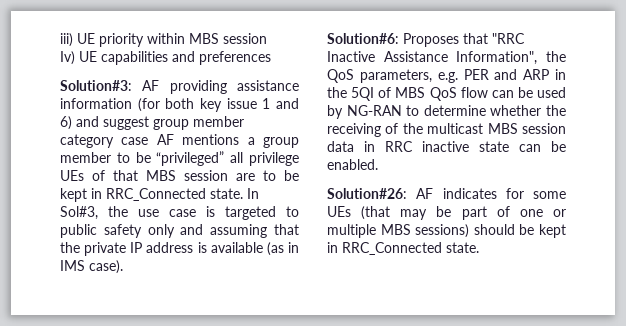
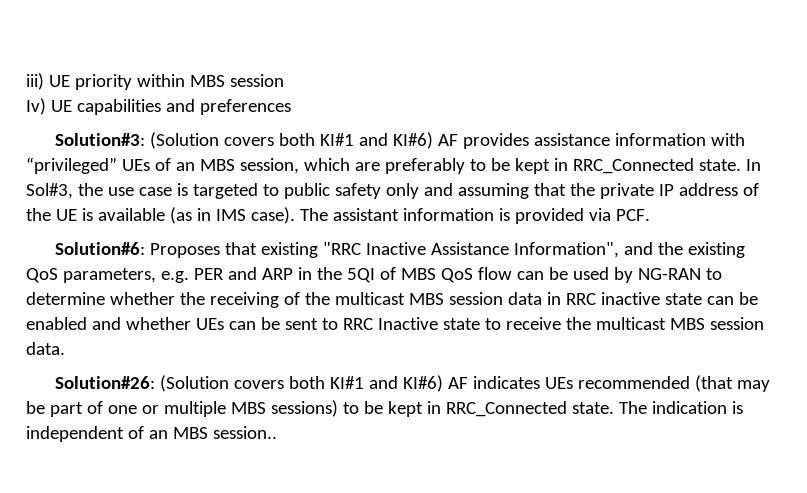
- Solution#3: AF providing assistance information (for both key issue 1 and 6) and suggest group member category case AF mentions a group member to be “privileged” all privilege UEs of that MBS session are to be kept in RRC_Connected state.
+ Solution#3: (Solution covers both KI#1 and KI#6) AF provides assistance information with “privileged” UEs of an MBS session, which are preferably to be kept in RRC_Connected state.
- In Sol#3, the use case is targeted to public safety only and assuming that the private IP address is available (as in IMS case).
+ In Sol#3, the use case is targeted to public safety only and assuming that the private IP address of the UE is available (as in IMS case). The assistant information is provided via PCF.
- Solution#6: Proposes that "RRC Inactive Assistance Information", the QoS parameters, e.g. PER and ARP in the 5QI of MBS QoS flow can be used by NG-RAN to determine whether the receiving of the multicast MBS session data in RRC inactive state can be enabled.
- Solution#26: AF indicates for some UEs (that may be part of one or multiple MBS sessions) should be kept in RRC_Connected state.
+ Solution#6: Proposes that existing "RRC Inactive Assistance Information", and the existing QoS parameters, e.g. PER and ARP in the 5QI of MBS QoS flow can be used by NG-RAN to determine whether the receiving of the multicast MBS session data in RRC inactive state can be enabled and whether UEs can be sent to RRC Inactive state to receive the multicast MBS session data.
+ Solution#26: (Solution covers both KI#1 and KI#6) AF indicates UEs recommended (that may be part of one or multiple MBS sessions) to be kept in RRC_Connected state. The indication is independent of an MBS session..

